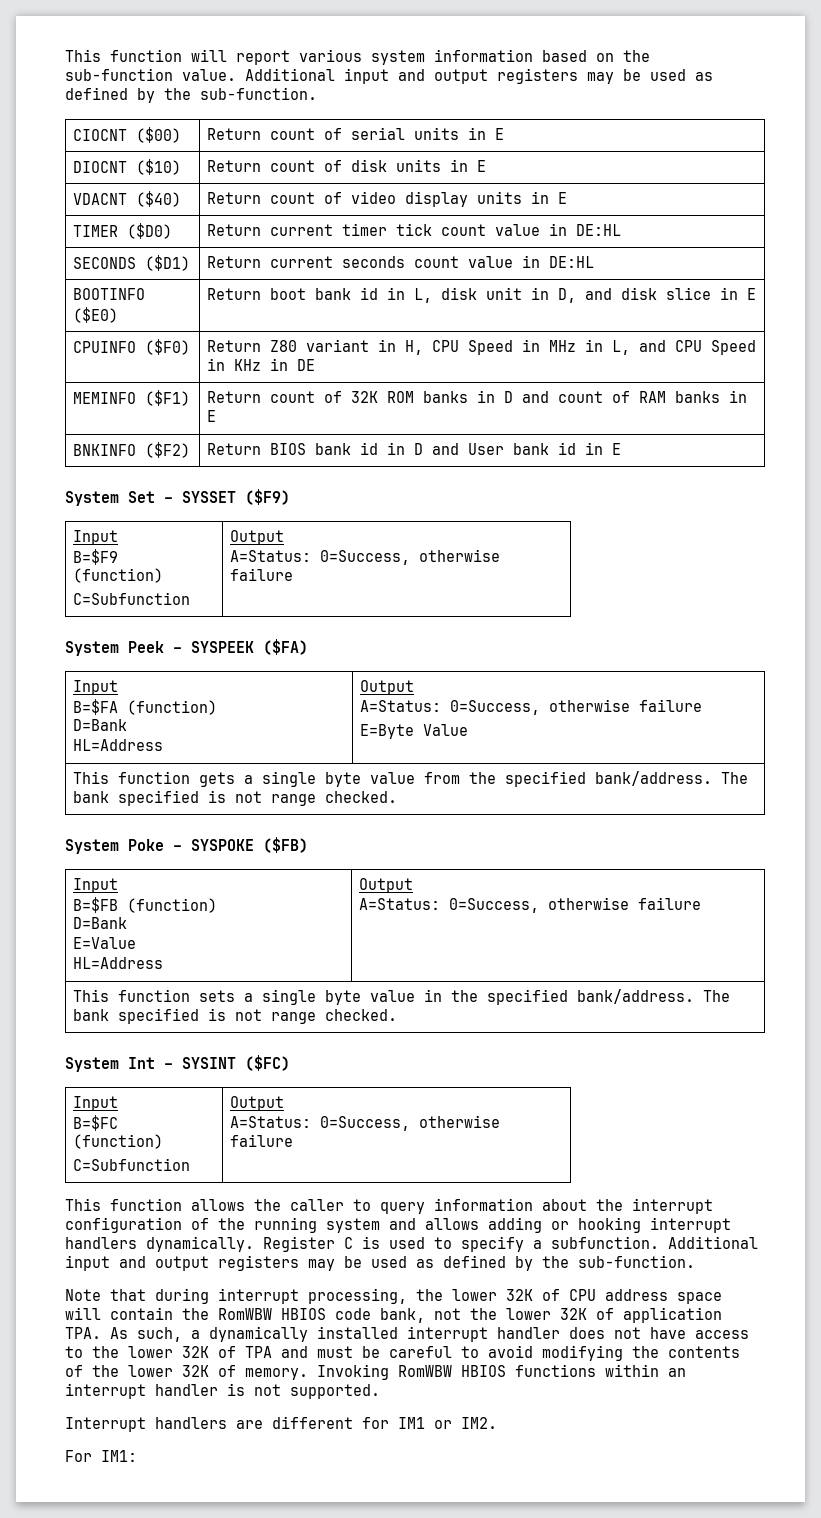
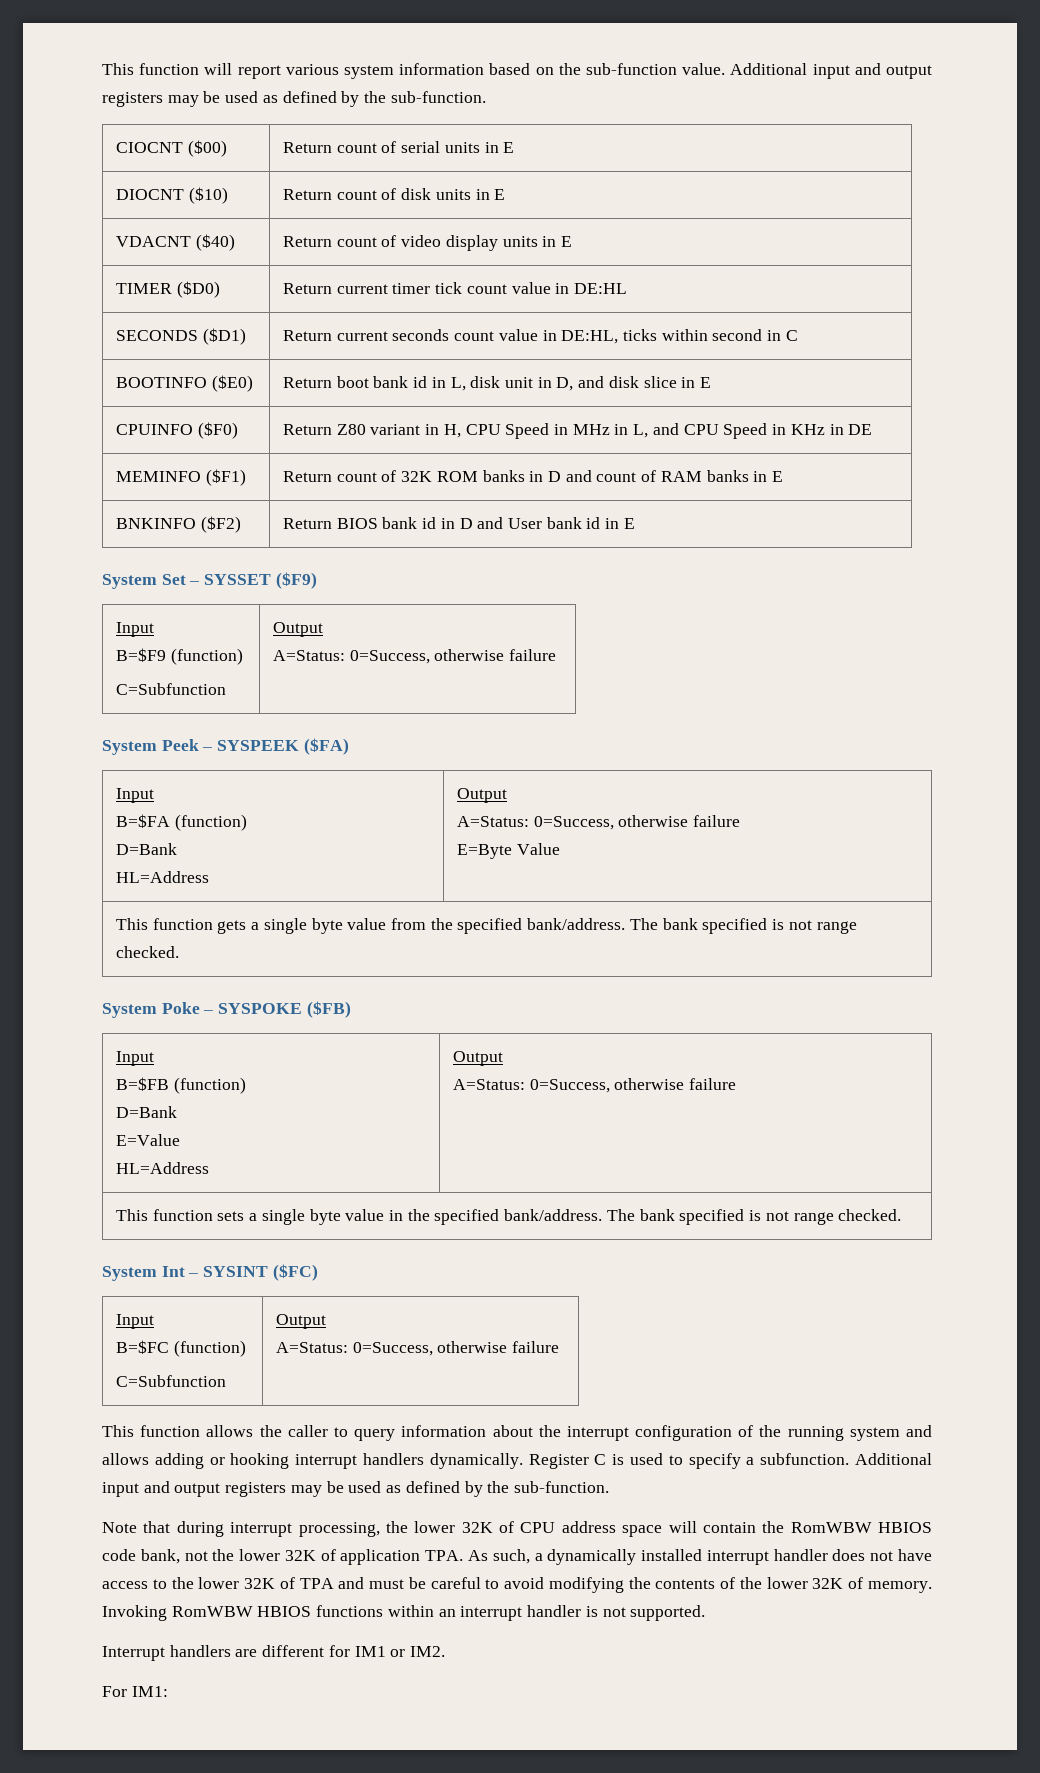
- SECONDS ($D1) | Return current seconds count value in DE:HL
+ SECONDS ($D1) | Return current seconds count value in DE:HL, ticks within second in C

